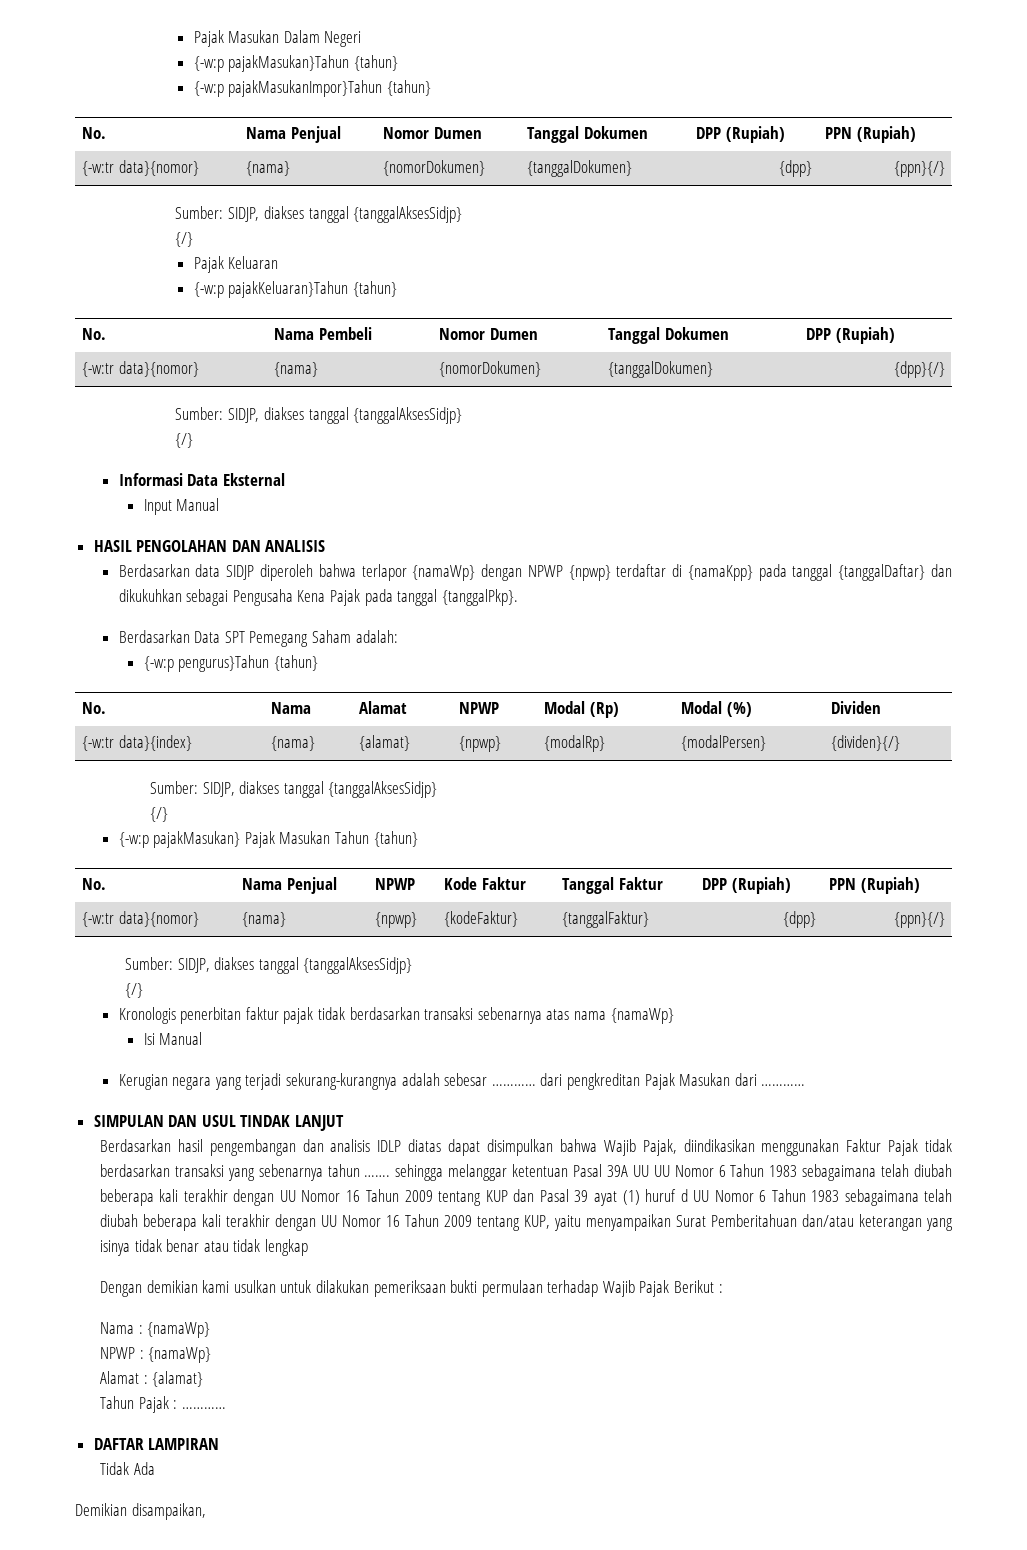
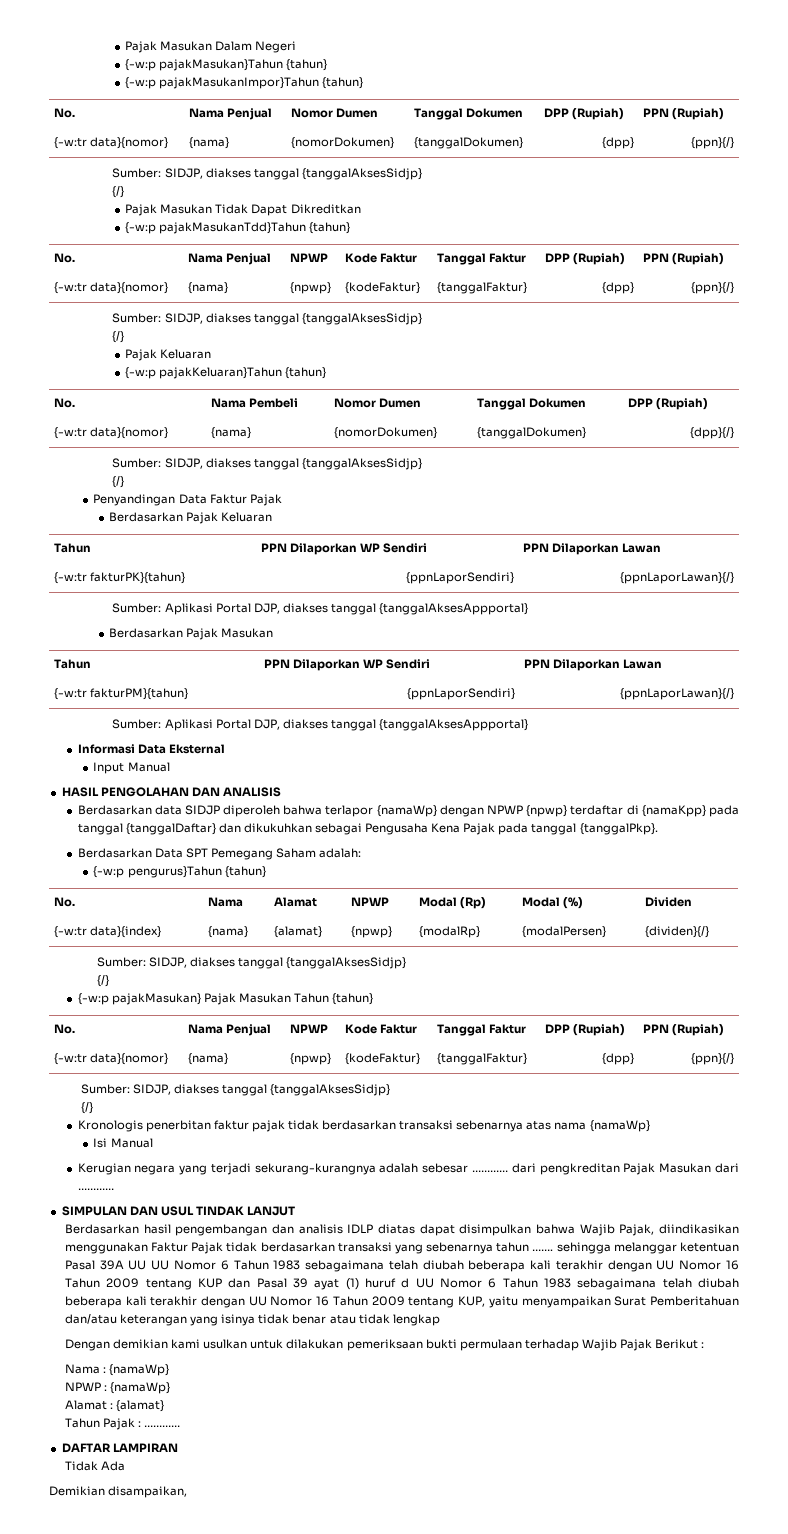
+ Pajak Masukan Tidak Dapat Dikreditkan
+ {-w:p pajakMasukanTdd}Tahun {tahun}
+ No. | Nama Penjual | NPWP | Kode Faktur | Tanggal Faktur | DPP (Rupiah) | PPN (Rupiah)
+ {-w:tr data}{nomor} | {nama} | {npwp} | {kodeFaktur} | {tanggalFaktur} | {dpp} | {ppn}{/}
+ Sumber: SIDJP, diakses tanggal {tanggalAksesSidjp}
+ {/}
+ Penyandingan Data Faktur Pajak
+ Berdasarkan Pajak Keluaran
+ Tahun | PPN Dilaporkan WP Sendiri | PPN Dilaporkan Lawan
+ {-w:tr fakturPK}{tahun} | {ppnLaporSendiri} | {ppnLaporLawan}{/}
+ Sumber: Aplikasi Portal DJP, diakses tanggal {tanggalAksesAppportal}
+ Berdasarkan Pajak Masukan
+ Tahun | PPN Dilaporkan WP Sendiri | PPN Dilaporkan Lawan
+ {-w:tr fakturPM}{tahun} | {ppnLaporSendiri} | {ppnLaporLawan}{/}
+ Sumber: Aplikasi Portal DJP, diakses tanggal {tanggalAksesAppportal}

